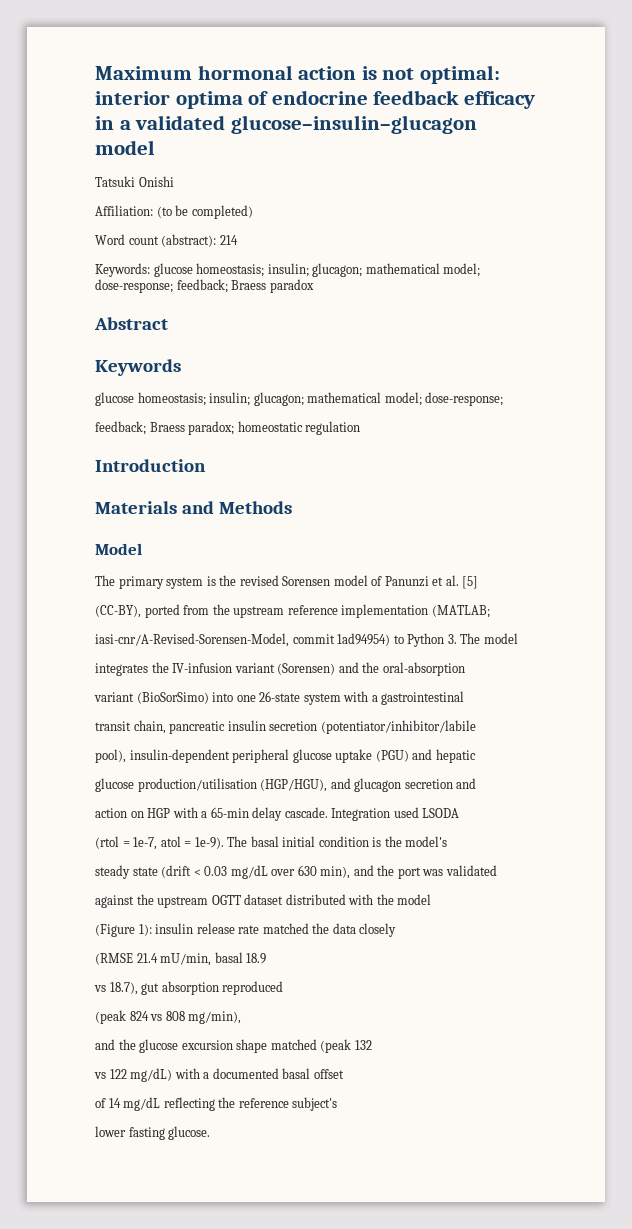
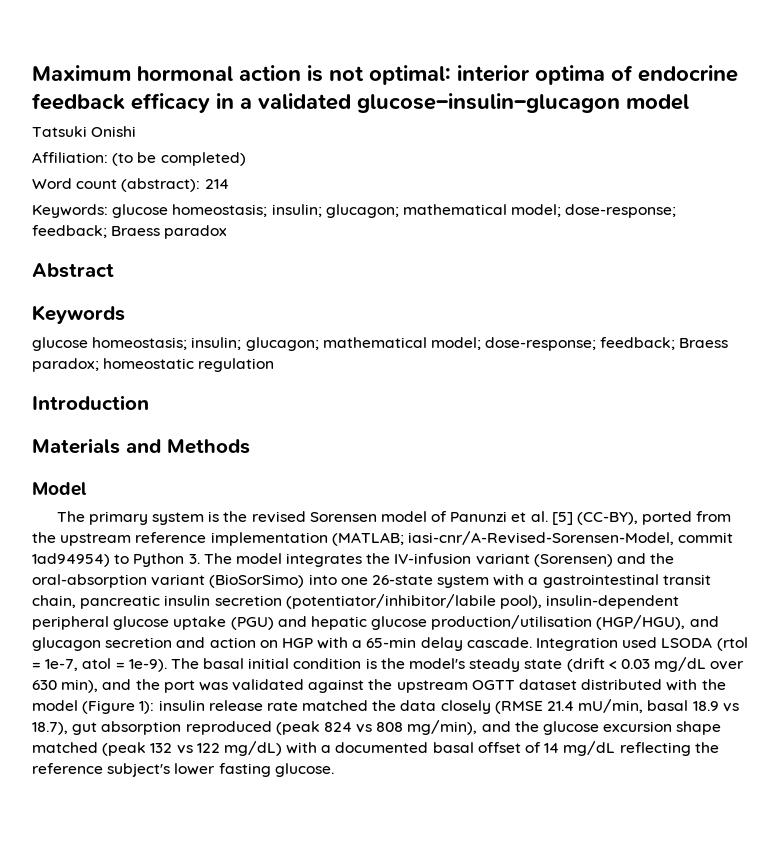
  Keywords
- glucose homeostasis; insulin; glucagon; mathematical model; dose-response;
- feedback; Braess paradox; homeostatic regulation
+ glucose homeostasis; insulin; glucagon; mathematical model; dose-response; feedback; Braess paradox; homeostatic regulation
- The primary system is the revised Sorensen model of Panunzi et al. [5]
- (CC-BY), ported from the upstream reference implementation (MATLAB;
- iasi-cnr/A-Revised-Sorensen-Model, commit 1ad94954) to Python 3. The model
- integrates the IV-infusion variant (Sorensen) and the oral-absorption
- variant (BioSorSimo) into one 26-state system with a gastrointestinal
- transit chain, pancreatic insulin secretion (potentiator/inhibitor/labile
- pool), insulin-dependent peripheral glucose uptake (PGU) and hepatic
- glucose production/utilisation (HGP/HGU), and glucagon secretion and
- action on HGP with a 65-min delay cascade.
+ The primary system is the revised Sorensen model of Panunzi et al. [5] (CC-BY), ported from the upstream reference implementation (MATLAB; iasi-cnr/A-Revised-Sorensen-Model, commit 1ad94954) to Python 3. The model integrates the IV-infusion variant (Sorensen) and the oral-absorption variant (BioSorSimo) into one 26-state system with a gastrointestinal transit chain, pancreatic insulin secretion (potentiator/inhibitor/labile pool), insulin-dependent peripheral glucose uptake (PGU) and hepatic glucose production/utilisation (HGP/HGU), and glucagon secretion and action on HGP with a 65-min delay cascade.
- Integration used LSODA
- (rtol = 1e-7, atol = 1e-9).
+ Integration used LSODA (rtol = 1e-7, atol = 1e-9).
- The basal initial condition is the model's
- steady state (drift < 0.03 mg/dL over 630 min), and the port was validated
- against the upstream OGTT dataset distributed with the model
- (Figure 1):
+ The basal initial condition is the model's steady state (drift < 0.03 mg/dL over 630 min), and the port was validated against the upstream OGTT dataset distributed with the model (Figure 1):
- insulin release rate matched the data closely
- (RMSE 21.4 mU/min, basal 18.9
- vs 18.7), gut absorption reproduced
- (peak 824 vs 808 mg/min),
- and the glucose excursion shape matched (peak 132
- vs 122 mg/dL) with a documented basal offset
- of 14 mg/dL reflecting the reference subject's
- lower fasting glucose.
+ insulin release rate matched the data closely (RMSE 21.4 mU/min, basal 18.9 vs 18.7), gut absorption reproduced (peak 824 vs 808 mg/min), and the glucose excursion shape matched (peak 132 vs 122 mg/dL) with a documented basal offset of 14 mg/dL reflecting the reference subject's lower fasting glucose.

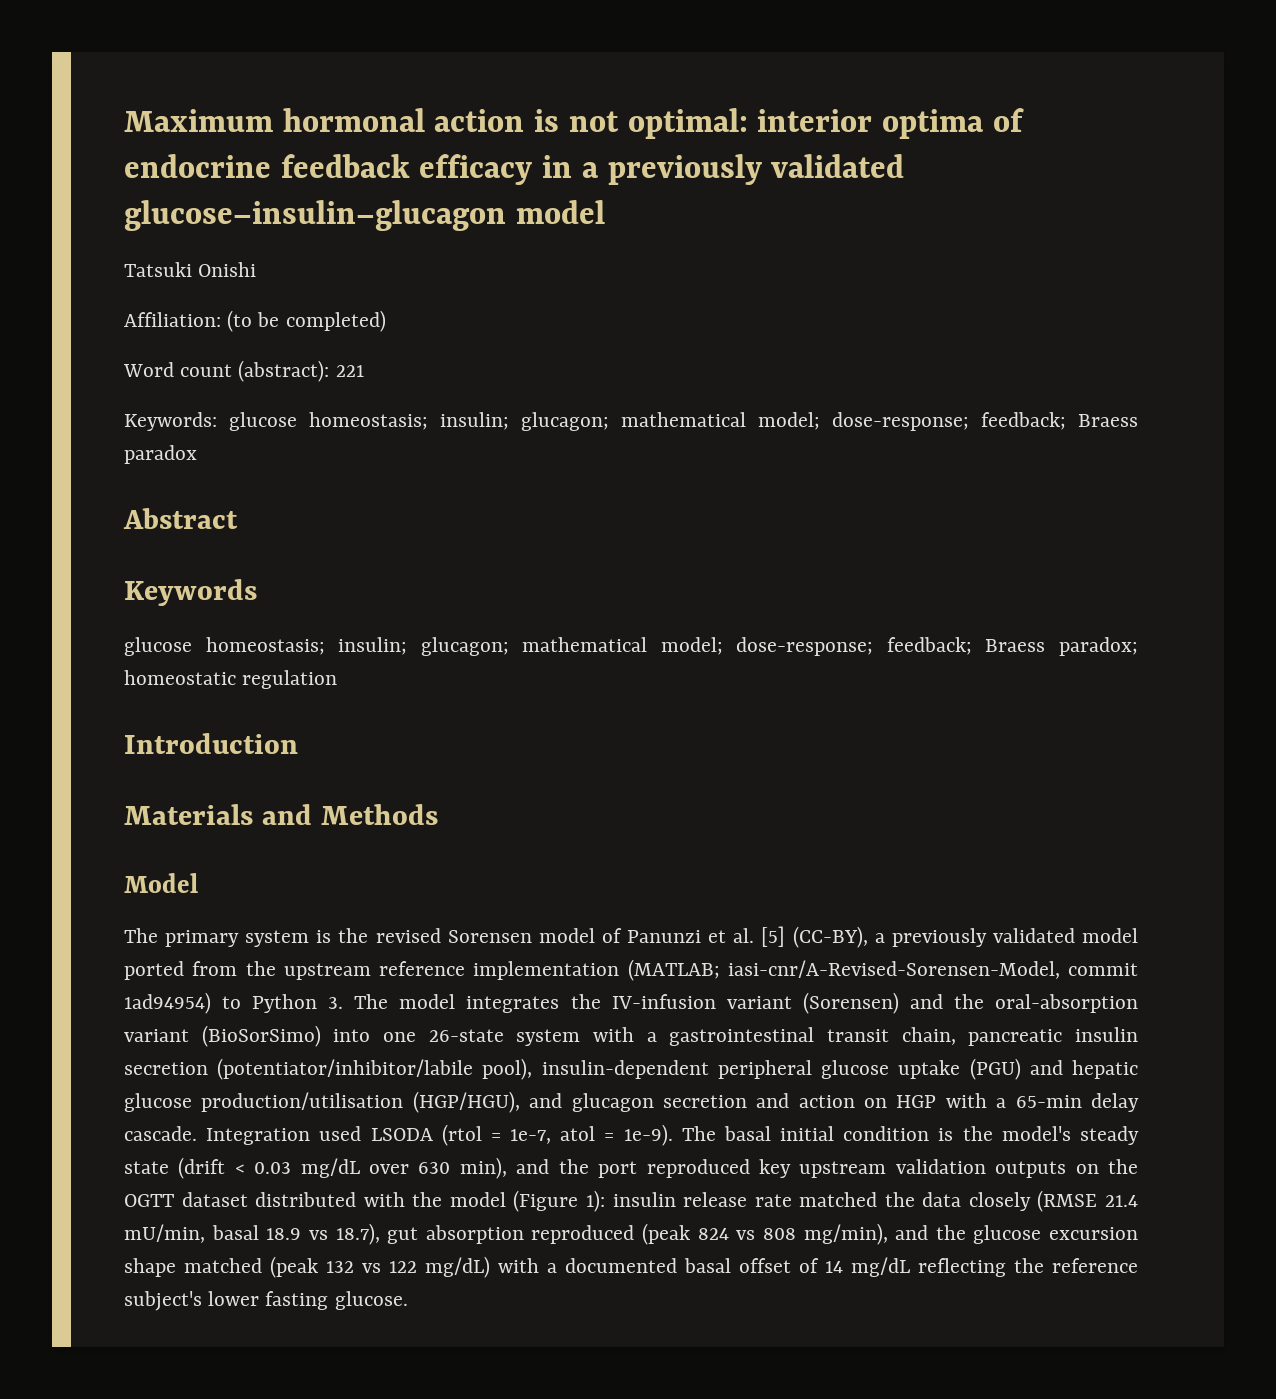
- Maximum hormonal action is not optimal: interior optima of endocrine feedback efficacy in a validated glucose–insulin–glucagon model
+ Maximum hormonal action is not optimal: interior optima of endocrine feedback efficacy in a previously validated glucose–insulin–glucagon model
- Word count (abstract): 214
+ Word count (abstract): 221
- The primary system is the revised Sorensen model of Panunzi et al. [5] (CC-BY), ported from the upstream reference implementation (MATLAB;
+ The primary system is the revised Sorensen model of Panunzi et al. [5] (CC-BY), a previously validated model ported from the upstream reference implementation (MATLAB;
- The basal initial condition is the model's steady state (drift < 0.03 mg/dL over 630 min), and the port was validated against the upstream OGTT dataset distributed with the model (Figure 1):
+ The basal initial condition is the model's steady state (drift < 0.03 mg/dL over 630 min), and the port reproduced key upstream validation outputs on the OGTT dataset distributed with the model (Figure 1):

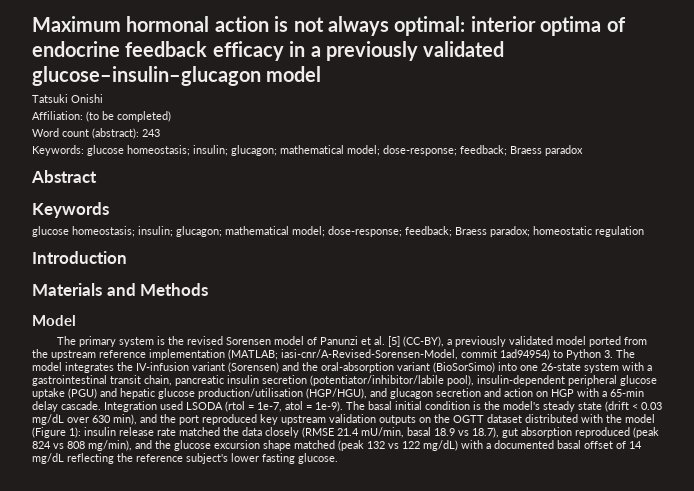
- Maximum hormonal action is not optimal: interior optima of endocrine feedback efficacy in a previously validated glucose–insulin–glucagon model
+ Maximum hormonal action is not always optimal: interior optima of endocrine feedback efficacy in a previously validated glucose–insulin–glucagon model
- Word count (abstract): 221
+ Word count (abstract): 243

